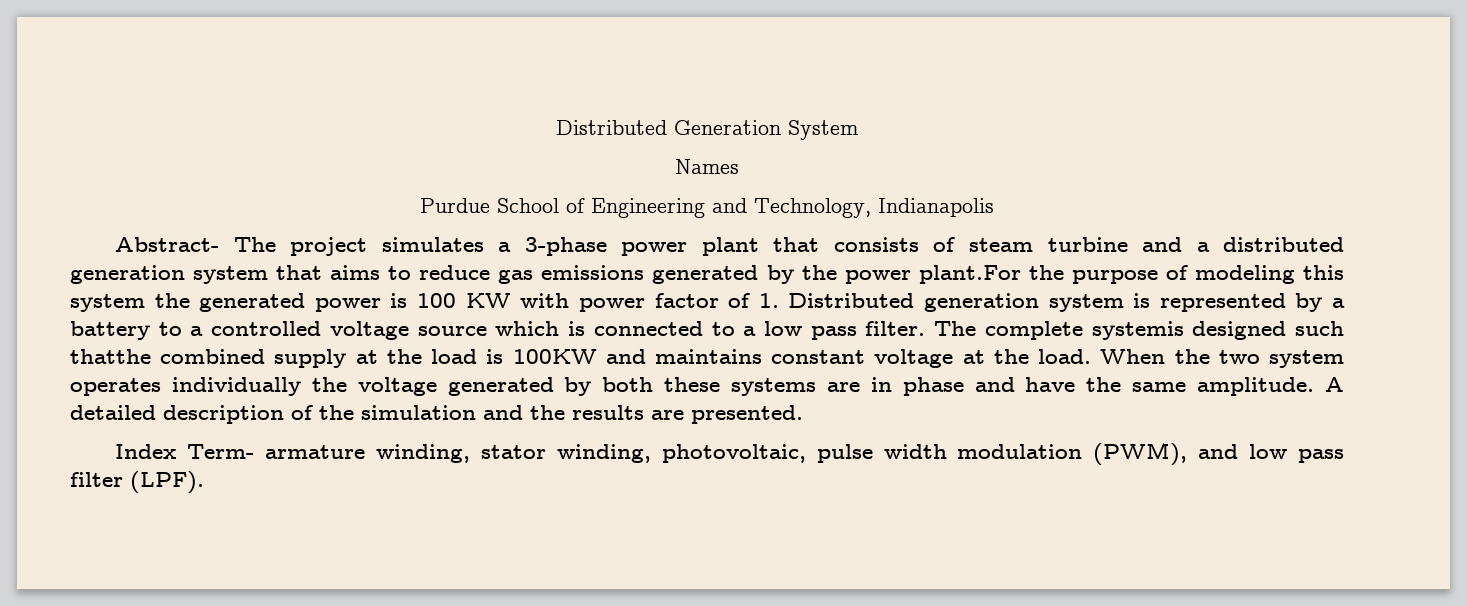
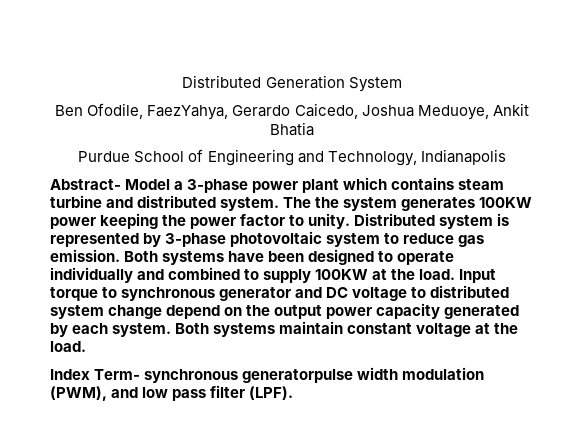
- Names
+ Ben Ofodile, FaezYahya, Gerardo Caicedo, Joshua Meduoye, Ankit Bhatia
- Abstract- The project simulates a 3-phase power plant that consists of steam turbine and a distributed generation system that aims to reduce gas emissions generated by the power plant.For the purpose of modeling this system the generated power is 100 KW with power factor of 1. Distributed generation system is represented by a battery to a controlled voltage source which is connected to a low pass filter. The complete systemis designed such thatthe combined supply at the load is 100KW and maintains constant voltage at the load. When the two system operates individually the voltage generated by both these systems are in phase and have the same amplitude. A detailed description of the simulation and the results are presented.
- Index Term- armature winding, stator winding, photovoltaic, pulse width modulation (PWM), and low pass filter (LPF).
+ Abstract- Model a 3-phase power plant which contains steam turbine and distributed system. The the system generates 100KW power keeping the power factor to unity. Distributed system is represented by 3-phase photovoltaic system to reduce gas emission. Both systems have been designed to operate individually and combined to supply 100KW at the load. Input torque to synchronous generator and DC voltage to distributed system change depend on the output power capacity generated by each system. Both systems maintain constant voltage at the load.
+ Index Term- synchronous generatorpulse width modulation (PWM), and low pass filter (LPF).

